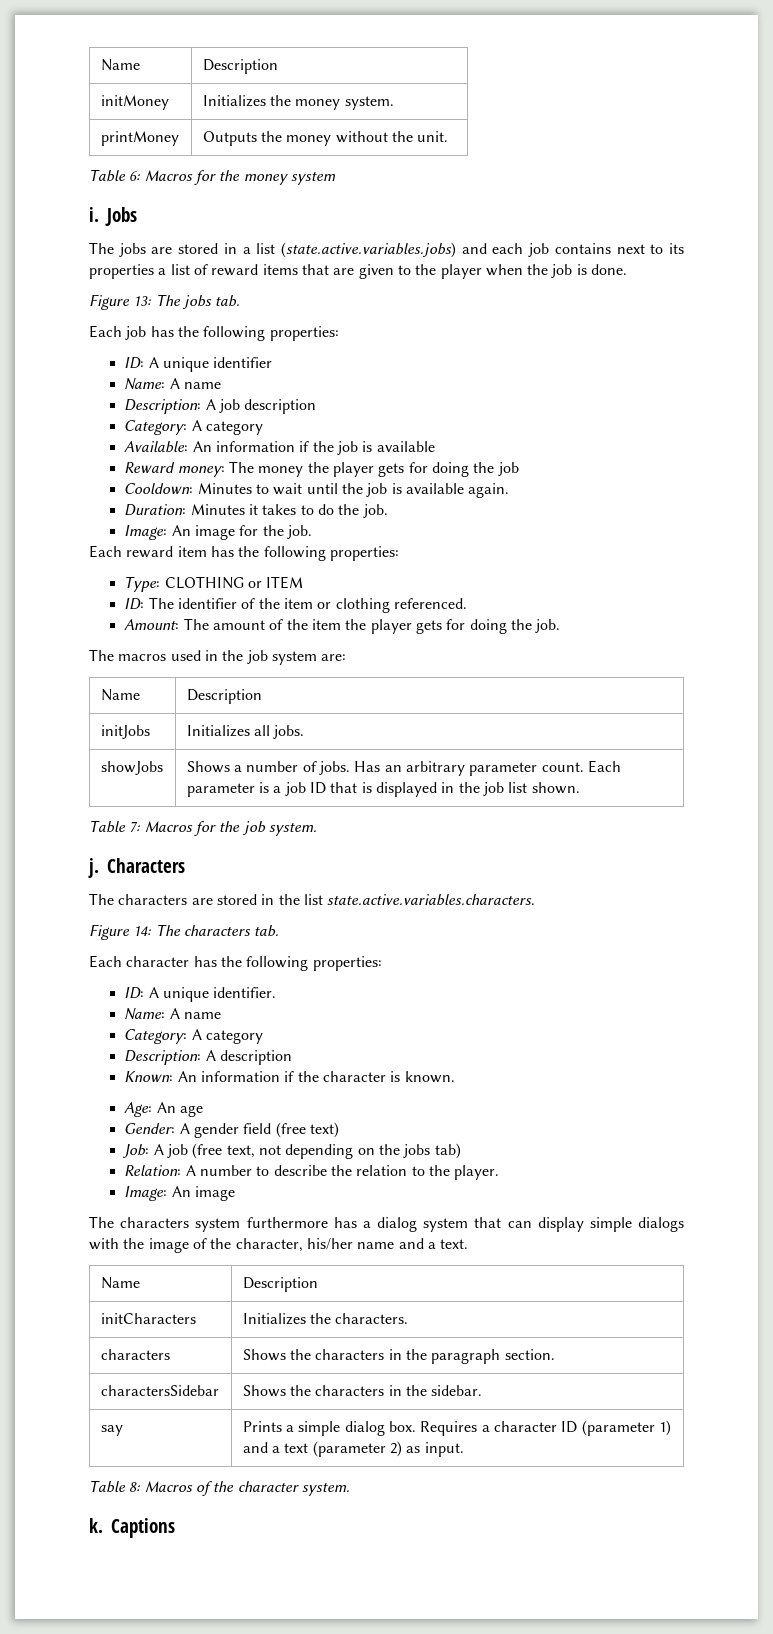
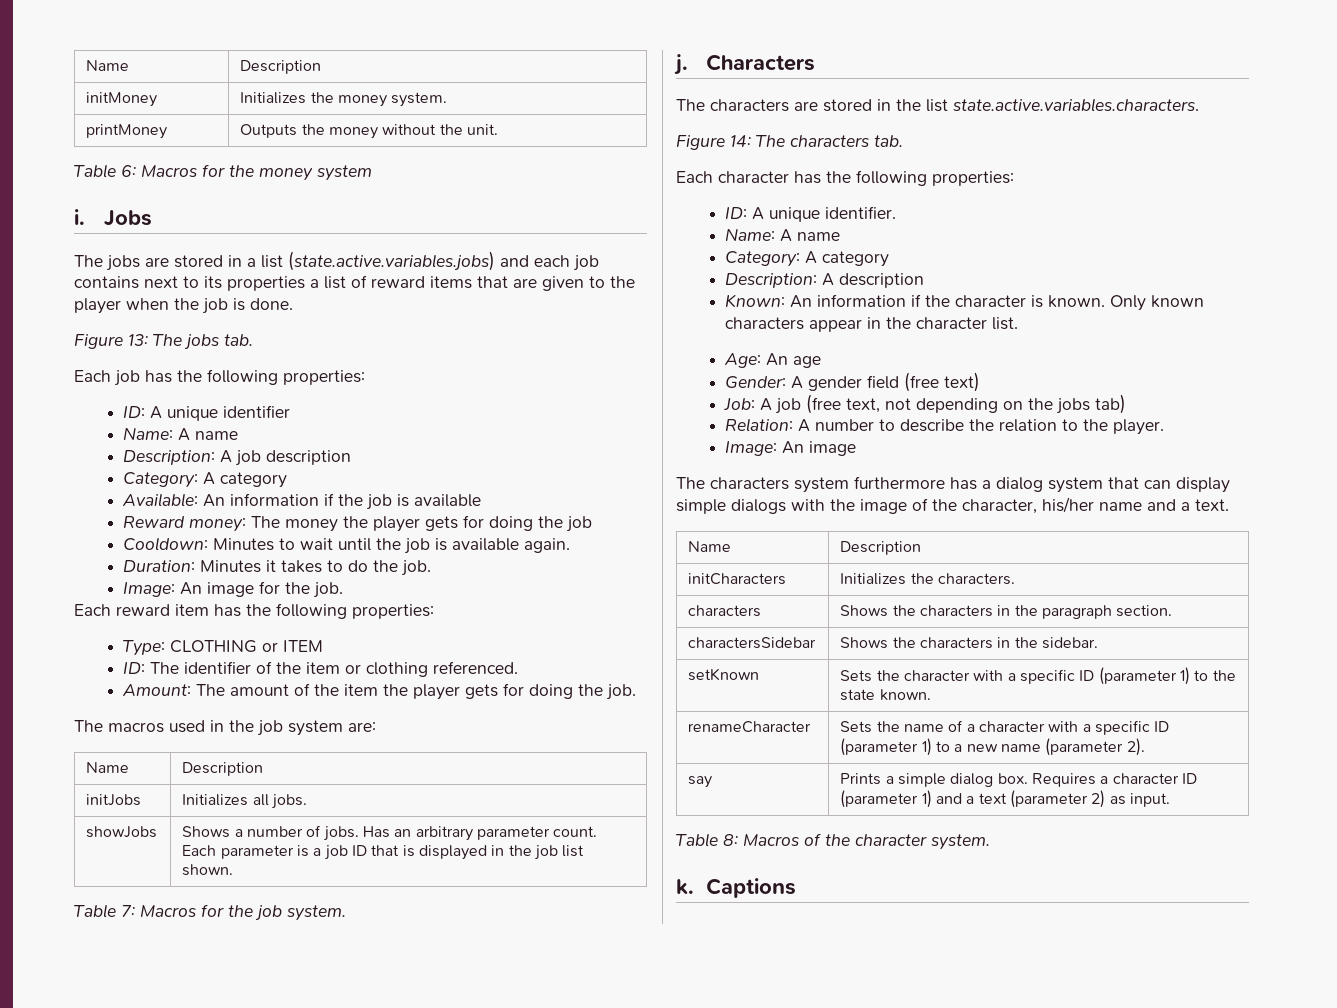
+ Only known characters appear in the character list.
+ setKnown | Sets the character with a specific ID (parameter 1) to the state known.
+ renameCharacter | Sets the name of a character with a specific ID (parameter 1) to a new name (parameter 2).

